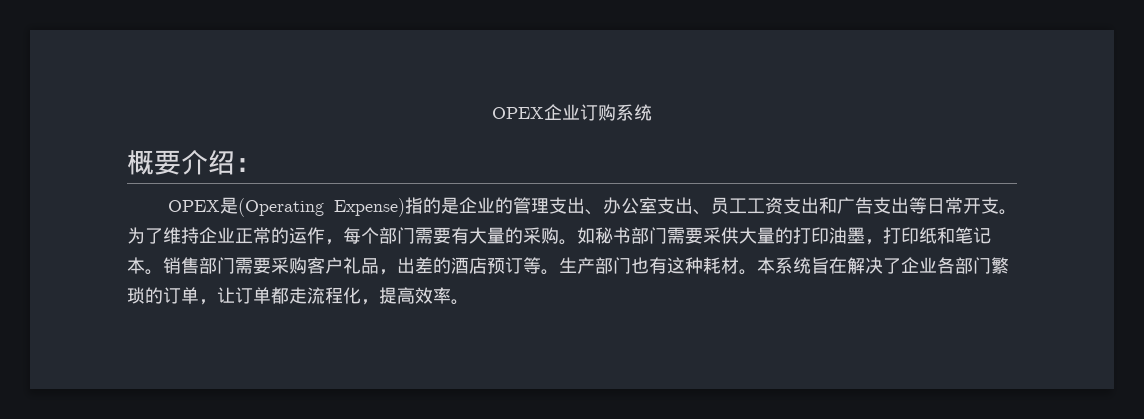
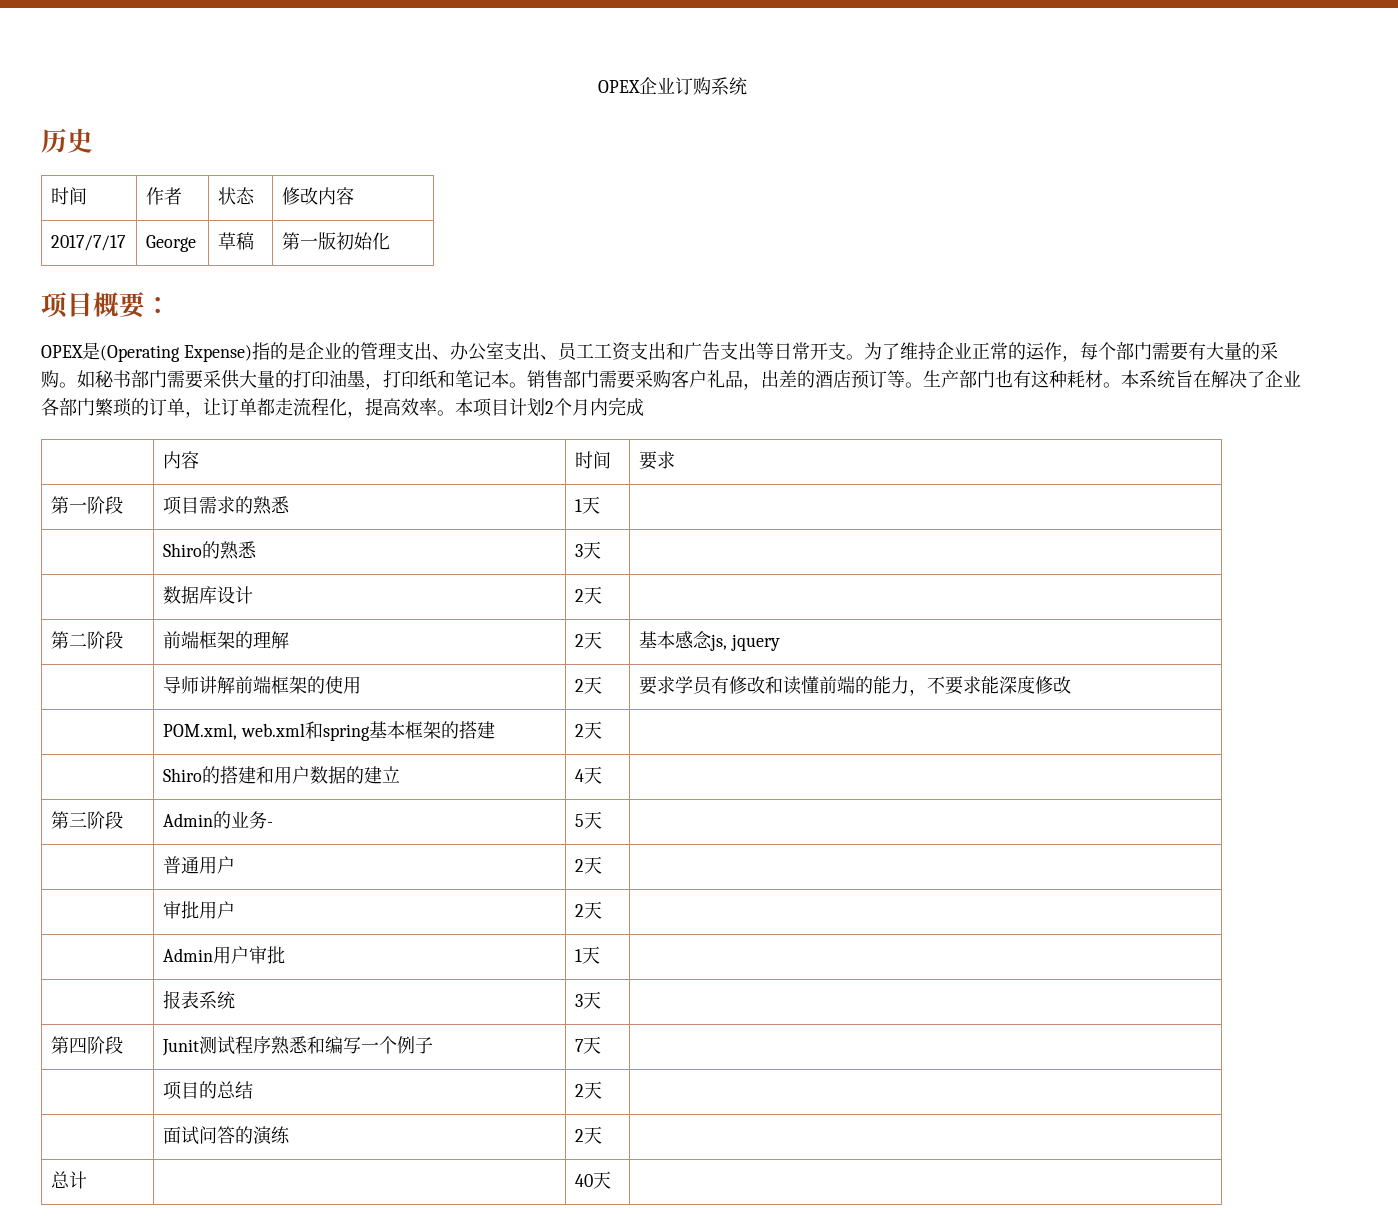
- 概要介绍：
+ 历史
+ 时间 | 作者 | 状态 | 修改内容
+ 2017/7/17 | George | 草稿 | 第一版初始化
+ 项目概要：
+ 本项目计划2个月内完成
+ | 内容 | 时间 | 要求
+ 第一阶段 | 项目需求的熟悉 | 1天 |
+ | Shiro的熟悉 | 3天 |
+ | 数据库设计 | 2天 |
+ 第二阶段 | 前端框架的理解 | 2天 | 基本感念js, jquery
+ | 导师讲解前端框架的使用 | 2天 | 要求学员有修改和读懂前端的能力，不要求能深度修改
+ | POM.xml, web.xml和spring基本框架的搭建 | 2天 |
+ | Shiro的搭建和用户数据的建立 | 4天 |
+ 第三阶段 | Admin的业务- | 5天 |
+ | 普通用户 | 2天 |
+ | 审批用户 | 2天 |
+ | Admin用户审批 | 1天 |
+ | 报表系统 | 3天 |
+ 第四阶段 | Junit测试程序熟悉和编写一个例子 | 7天 |
+ | 项目的总结 | 2天 |
+ | 面试问答的演练 | 2天 |
+ 总计 | | 40天 |

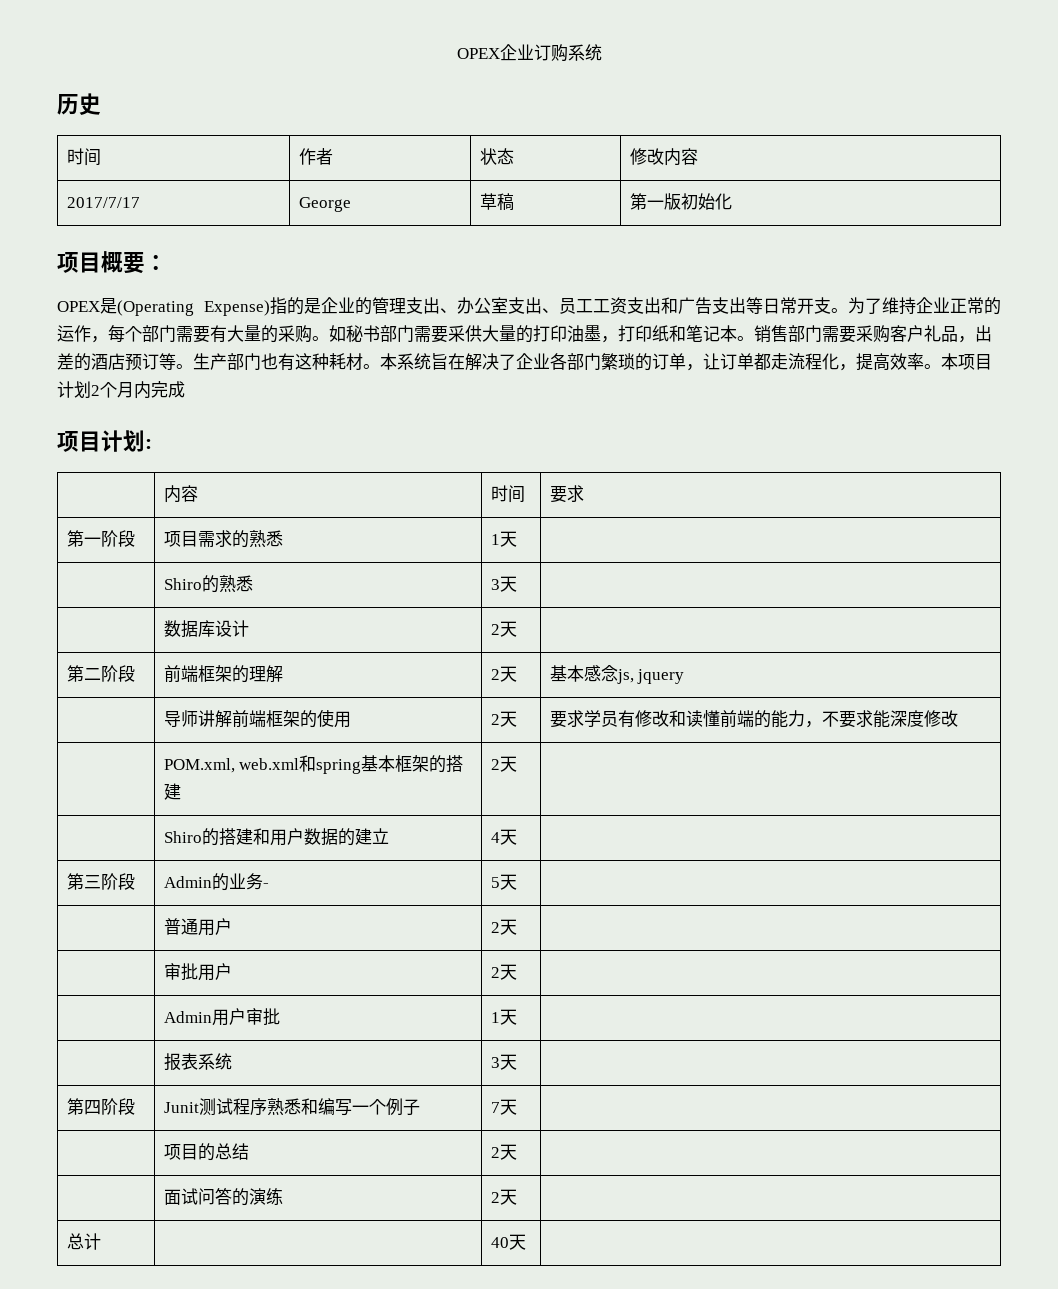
+ 项目计划:

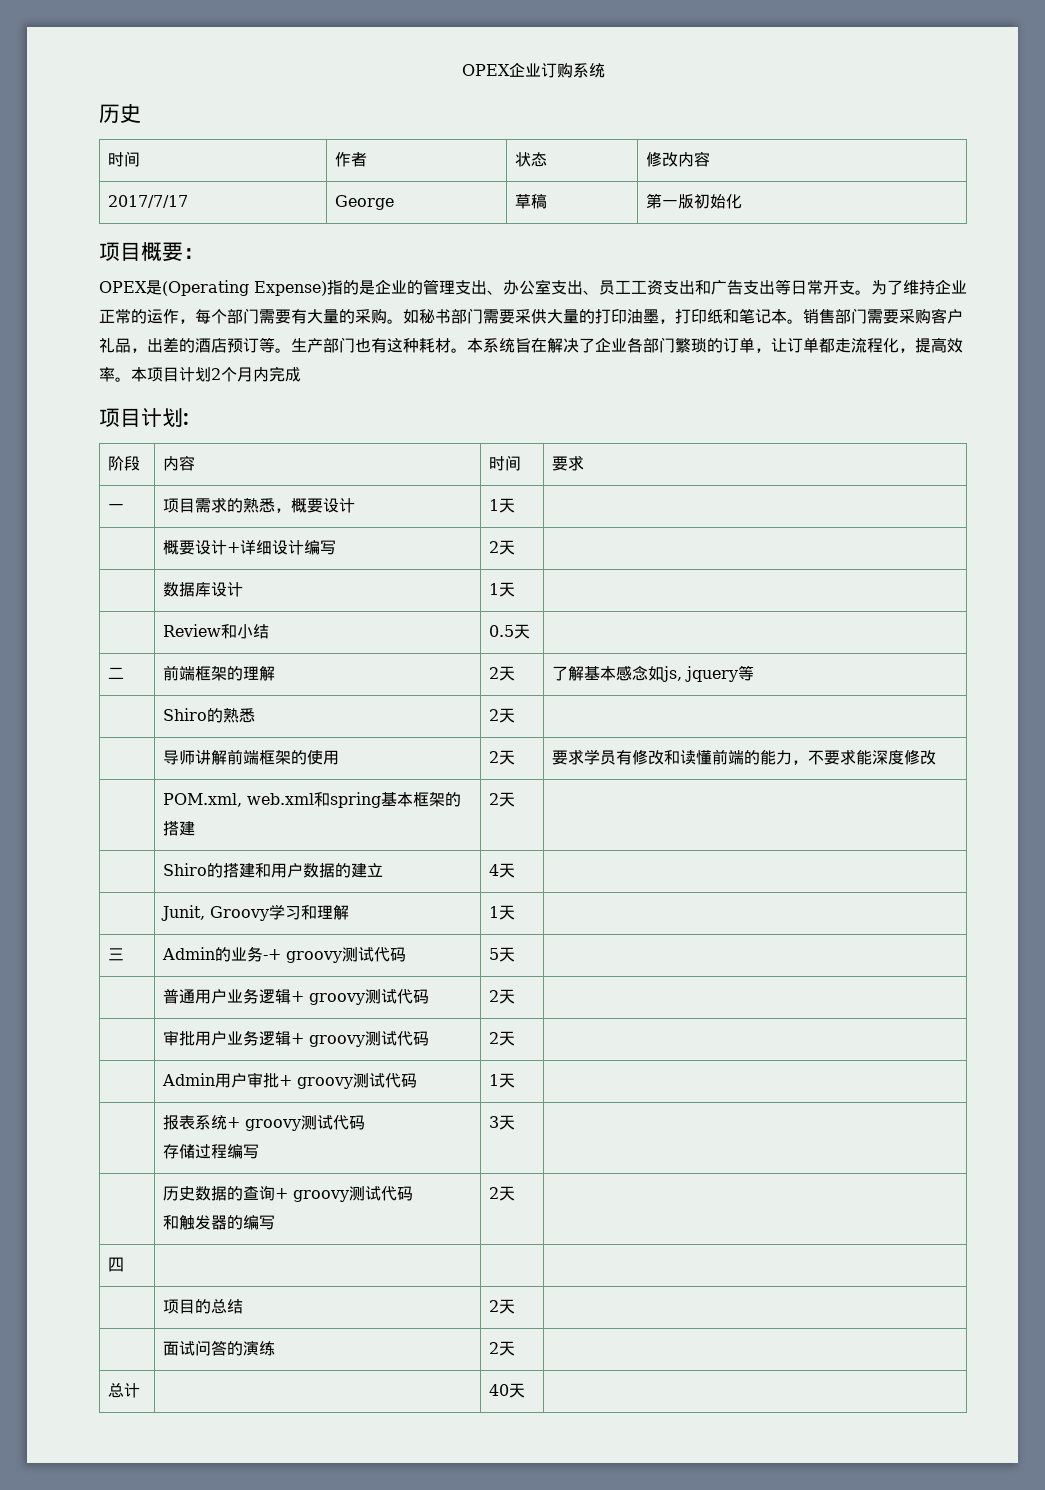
- | 内容 | 时间 | 要求
+ 阶段 | 内容 | 时间 | 要求
- 第一阶段 | 项目需求的熟悉 | 1天 |
- | Shiro的熟悉 | 3天 |
+ 一 | 项目需求的熟悉，概要设计 | 1天 |
+ | 概要设计+详细设计编写 | 2天 |
- | 数据库设计 | 2天 |
- 第二阶段 | 前端框架的理解 | 2天 | 基本感念js, jquery
+ | 数据库设计 | 1天 |
+ | Review和小结 | 0.5天 |
+ 二 | 前端框架的理解 | 2天 | 了解基本感念如js, jquery等
+ | Shiro的熟悉 | 2天 |
- 第三阶段 | Admin的业务- | 5天 |
+ | Junit, Groovy学习和理解 | 1天 |
+ 三 | Admin的业务-+ groovy测试代码 | 5天 |
- | 普通用户 | 2天 |
- | 审批用户 | 2天 |
+ | 普通用户业务逻辑+ groovy测试代码 | 2天 |
+ | 审批用户业务逻辑+ groovy测试代码 | 2天 |
- | Admin用户审批 | 1天 |
+ | Admin用户审批+ groovy测试代码 | 1天 |
- | 报表系统 | 3天 |
- 第四阶段 | Junit测试程序熟悉和编写一个例子 | 7天 |
+ | 报表系统+ groovy测试代码
+ 存储过程编写 | 3天 |
+ | 历史数据的查询+ groovy测试代码
+ 和触发器的编写 | 2天 |
+ 四 | | |

